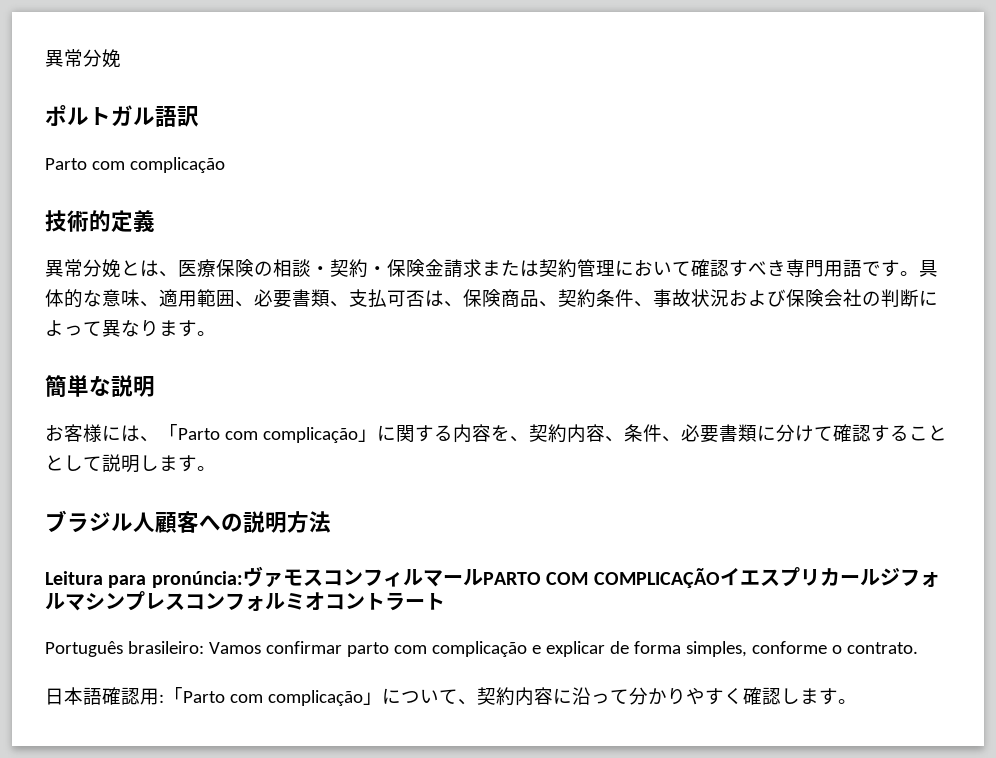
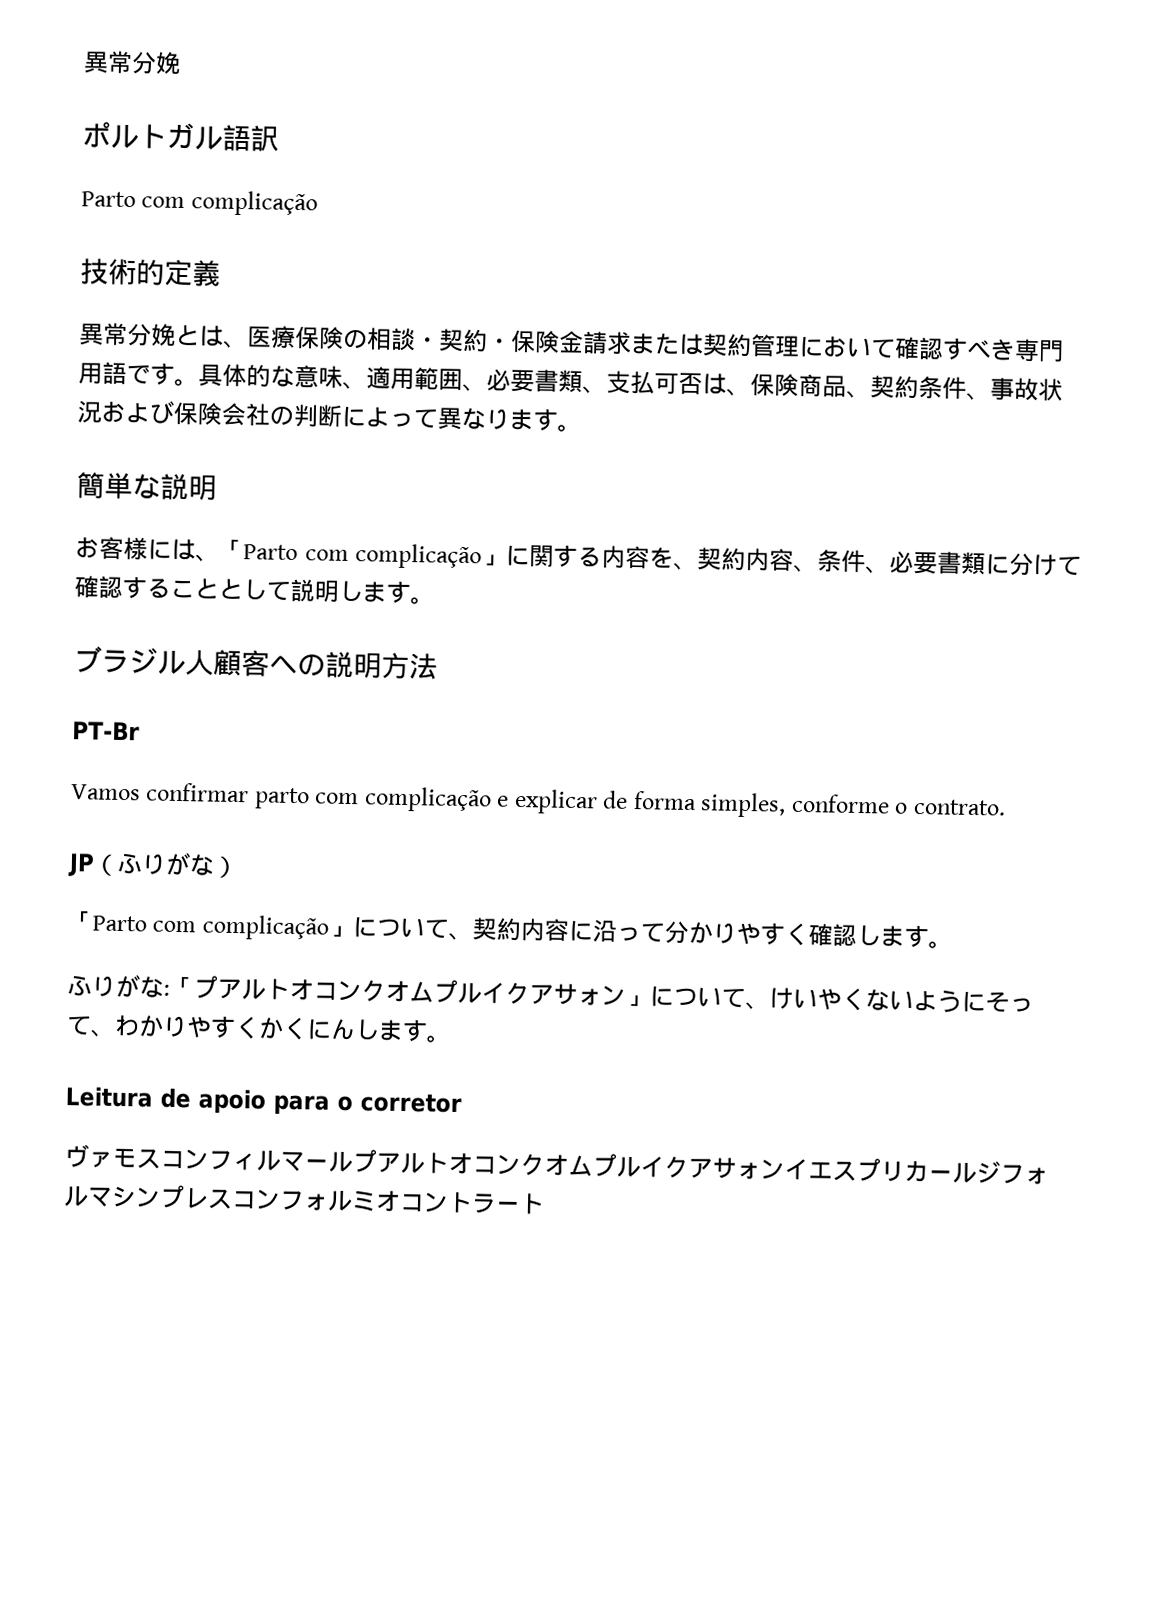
- Leitura para pronúncia:ヴァモスコンフィルマールPARTO COM COMPLICAÇÃOイエスプリカールジフォルマシンプレスコンフォルミオコントラート
+ PT-Br
+ Vamos confirmar parto com complicação e explicar de forma simples, conforme o contrato.
+ JP（ふりがな）
+ 「Parto com complicação」について、契約内容に沿って分かりやすく確認します。
+ ふりがな:「プアルトオコンクオムプルイクアサォン」について、けいやくないようにそって、わかりやすくかくにんします。
+ Leitura de apoio para o corretor
+ ヴァモスコンフィルマールプアルトオコンクオムプルイクアサォンイエスプリカールジフォルマシンプレスコンフォルミオコントラート
- Português brasileiro: Vamos confirmar parto com complicação e explicar de forma simples, conforme o contrato.
- 日本語確認用:「Parto com complicação」について、契約内容に沿って分かりやすく確認します。

